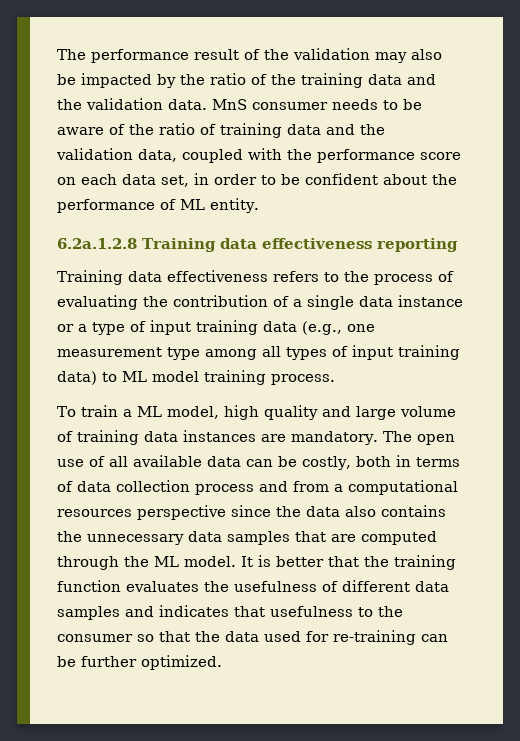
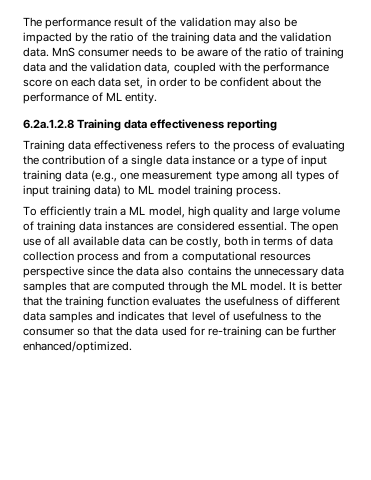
- To train a ML model, high quality and large volume of training data instances are mandatory.
+ To efficiently train a ML model, high quality and large volume of training data instances are considered essential.
- It is better that the training function evaluates the usefulness of different data samples and indicates that usefulness to the consumer so that the data used for re-training can be further optimized.
+ It is better that the training function evaluates the usefulness of different data samples and indicates that level of usefulness to the consumer so that the data used for re-training can be further enhanced/optimized.

